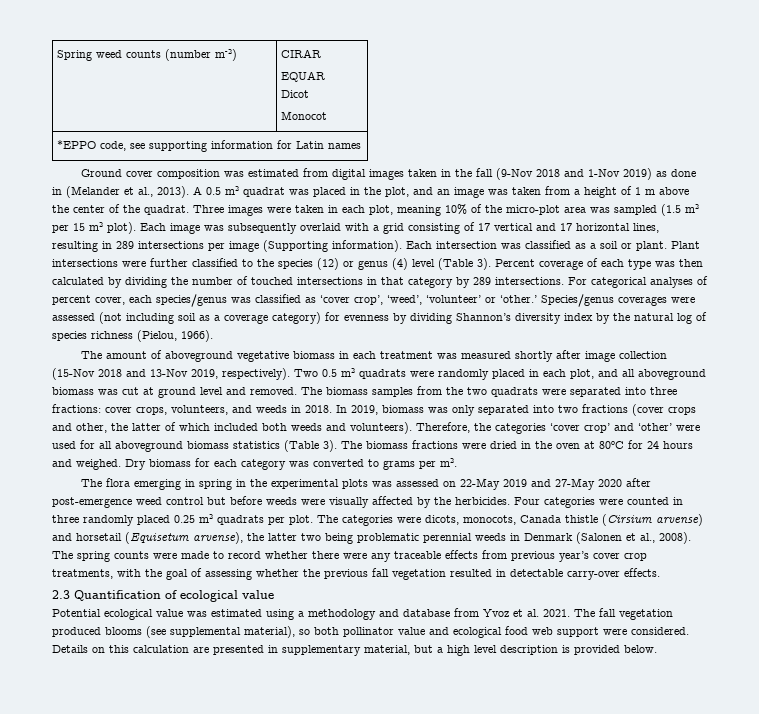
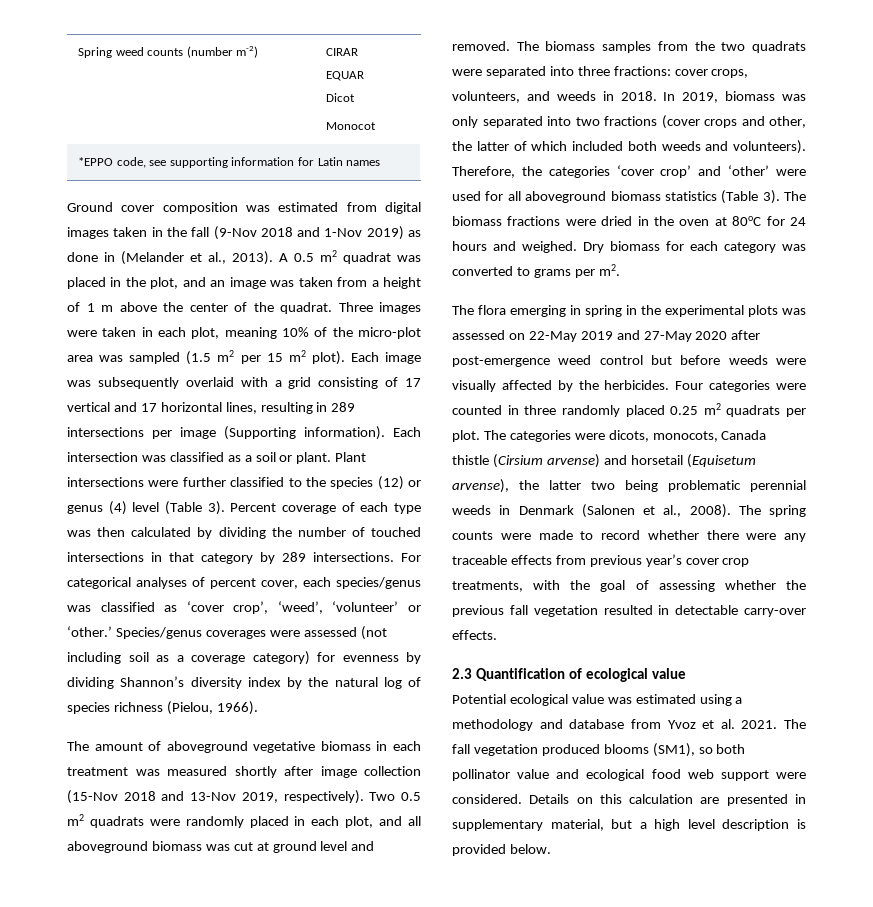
- The fall vegetation produced blooms (see supplemental material), so both pollinator value and ecological food web support were considered.
+ The fall vegetation produced blooms (SM1), so both pollinator value and ecological food web support were considered.

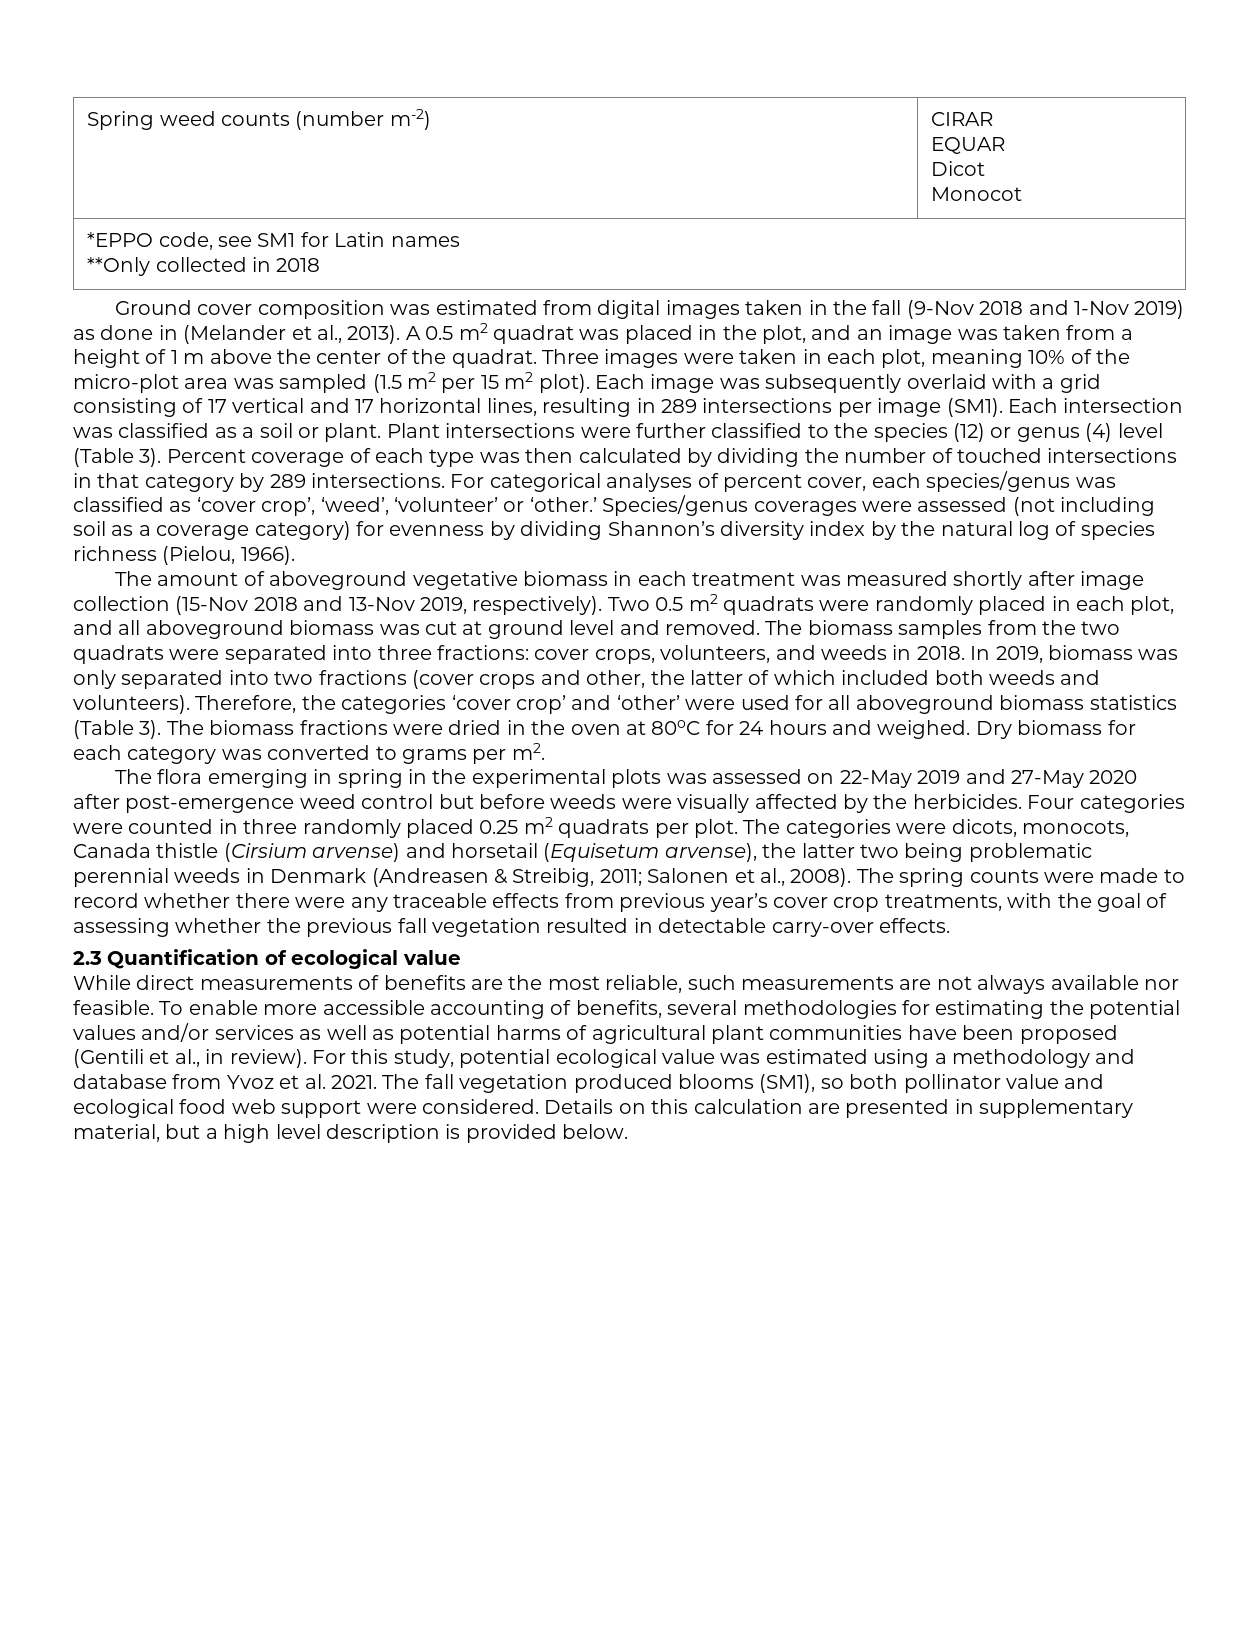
- *EPPO code, see supporting information for Latin names
+ *EPPO code, see SM1 for Latin names
+ **Only collected in 2018
- Each image was subsequently overlaid with a grid consisting of 17 vertical and 17 horizontal lines, resulting in 289 intersections per image (Supporting information).
+ Each image was subsequently overlaid with a grid consisting of 17 vertical and 17 horizontal lines, resulting in 289 intersections per image (SM1).
- The categories were dicots, monocots, Canada thistle (Cirsium arvense) and horsetail (Equisetum arvense), the latter two being problematic perennial weeds in Denmark (Salonen et al., 2008).
+ The categories were dicots, monocots, Canada thistle (Cirsium arvense) and horsetail (Equisetum arvense), the latter two being problematic perennial weeds in Denmark (Andreasen & Streibig, 2011; Salonen et al., 2008).
- Potential ecological value was estimated using a methodology and database from Yvoz et al. 2021.
+ While direct measurements of benefits are the most reliable, such measurements are not always available nor feasible. To enable more accessible accounting of benefits, several methodologies for estimating the potential values and/or services as well as potential harms of agricultural plant communities have been proposed (Gentili et al., in review). For this study, potential ecological value was estimated using a methodology and database from Yvoz et al. 2021.

